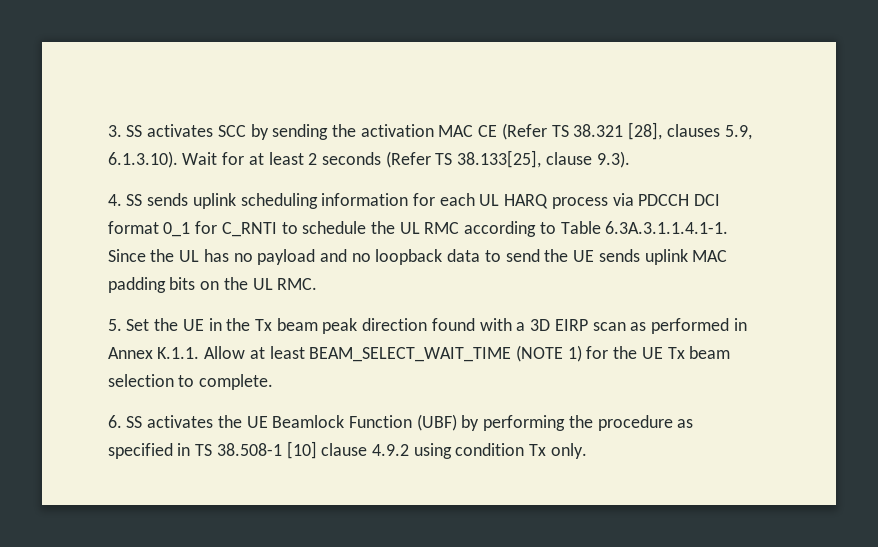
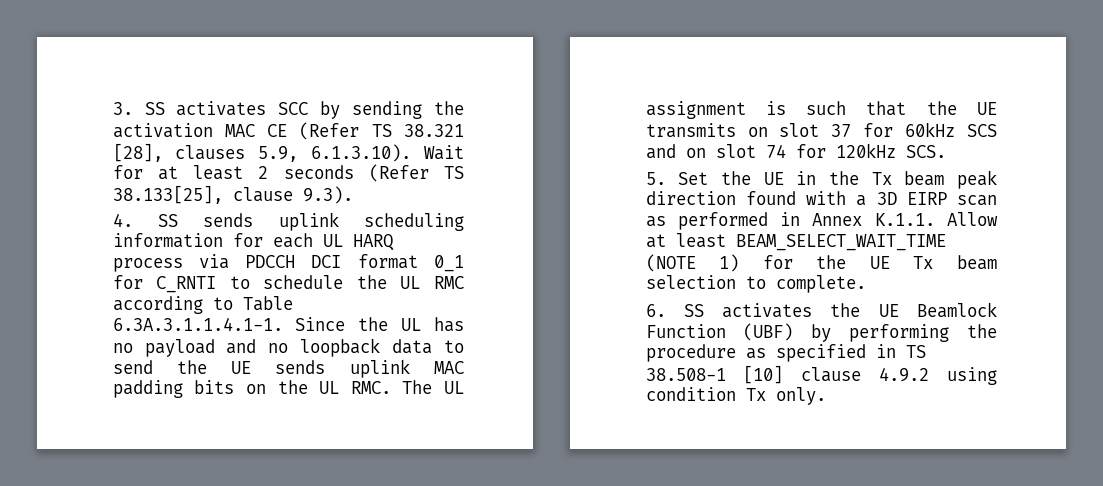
- 4. SS sends uplink scheduling information for each UL HARQ process via PDCCH DCI format 0_1 for C_RNTI to schedule the UL RMC according to Table 6.3A.3.1.1.4.1-1. Since the UL has no payload and no loopback data to send the UE sends uplink MAC padding bits on the UL RMC.
+ 4. SS sends uplink scheduling information for each UL HARQ process via PDCCH DCI format 0_1 for C_RNTI to schedule the UL RMC according to Table 6.3A.3.1.1.4.1-1. Since the UL has no payload and no loopback data to send the UE sends uplink MAC padding bits on the UL RMC. The UL assignment is such that the UE transmits on slot 37 for 60kHz SCS and on slot 74 for 120kHz SCS.

